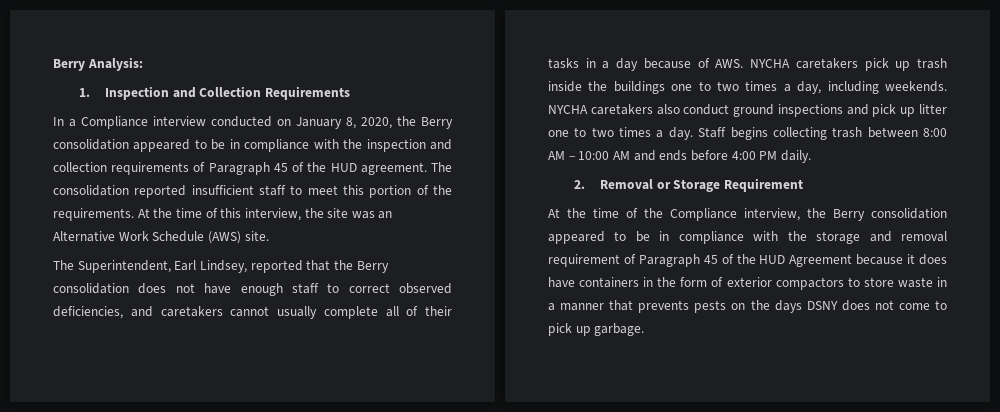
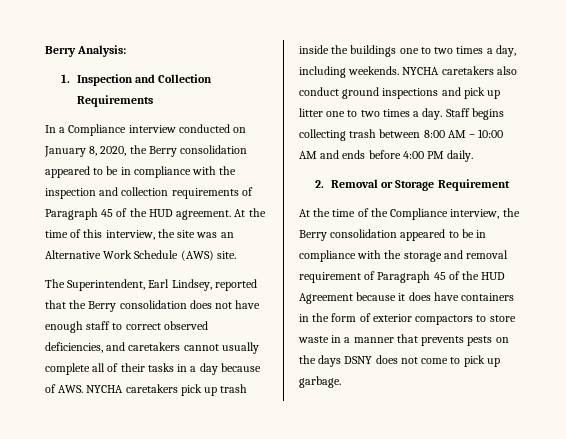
- The consolidation reported insufficient staff to meet this portion of the requirements.

